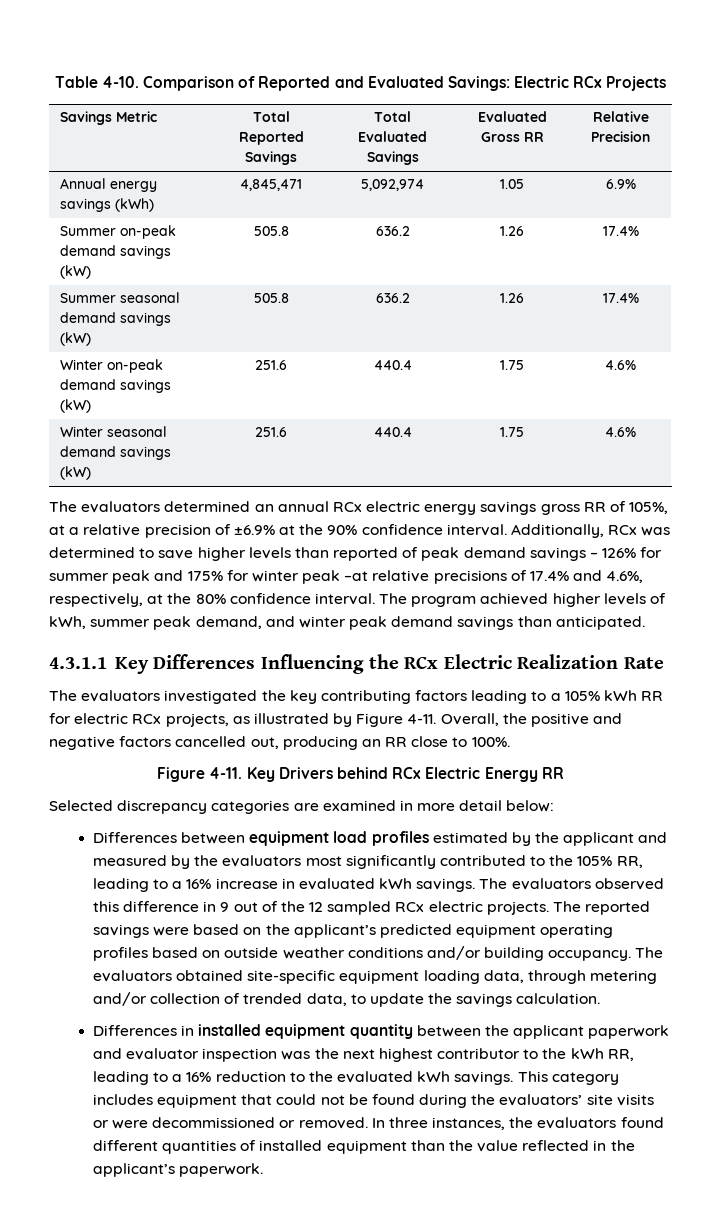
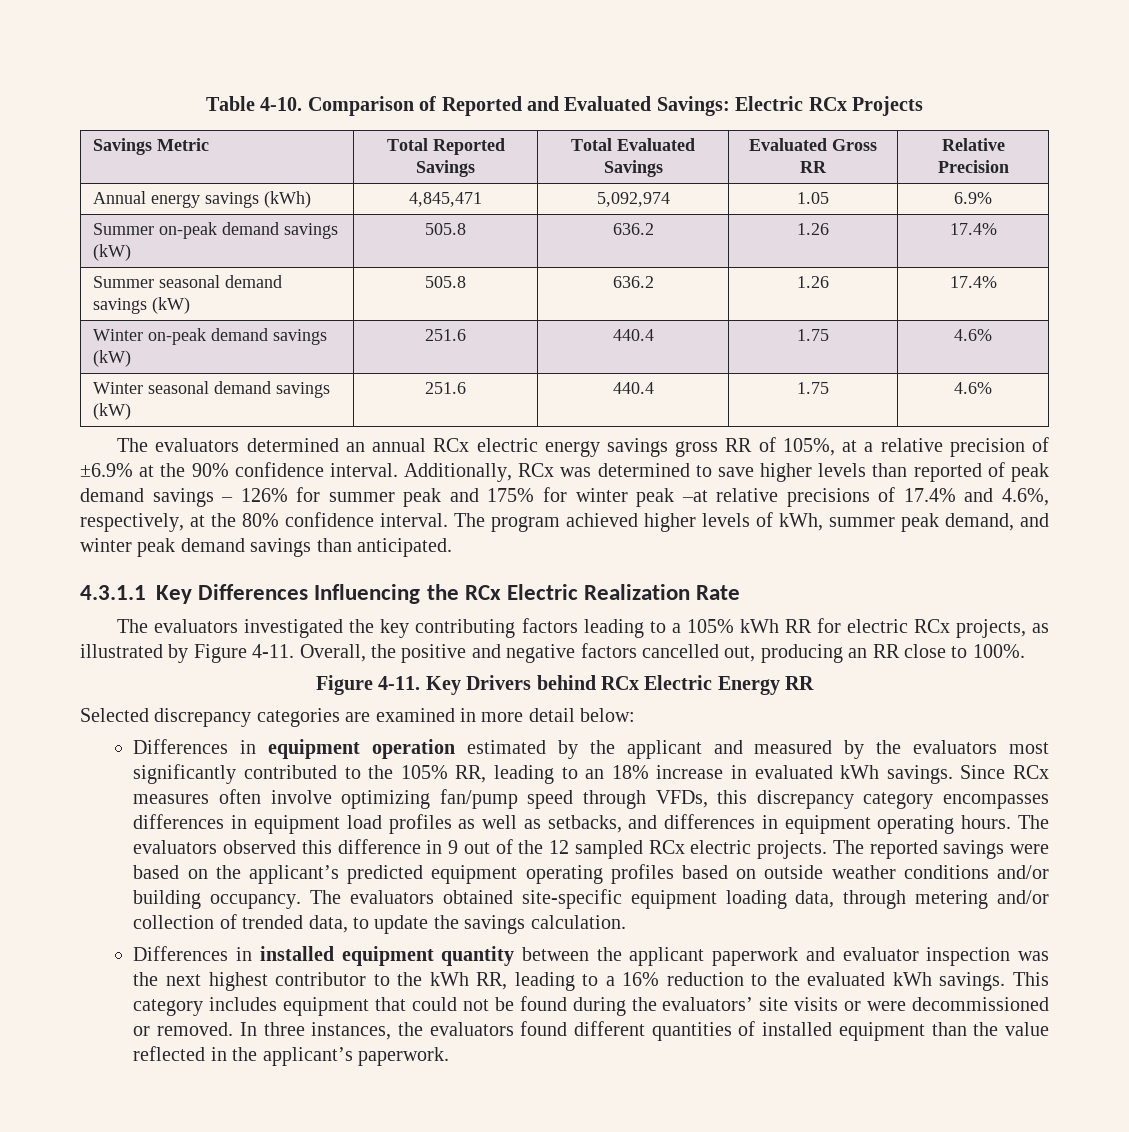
- Differences between equipment load profiles estimated by the applicant and measured by the evaluators most significantly contributed to the 105% RR, leading to a 16% increase in evaluated kWh savings.
+ Differences in equipment operation estimated by the applicant and measured by the evaluators most significantly contributed to the 105% RR, leading to an 18% increase in evaluated kWh savings.
+ Since RCx measures often involve optimizing fan/pump speed through VFDs, this discrepancy category encompasses differences in equipment load profiles as well as setbacks, and differences in equipment operating hours.

